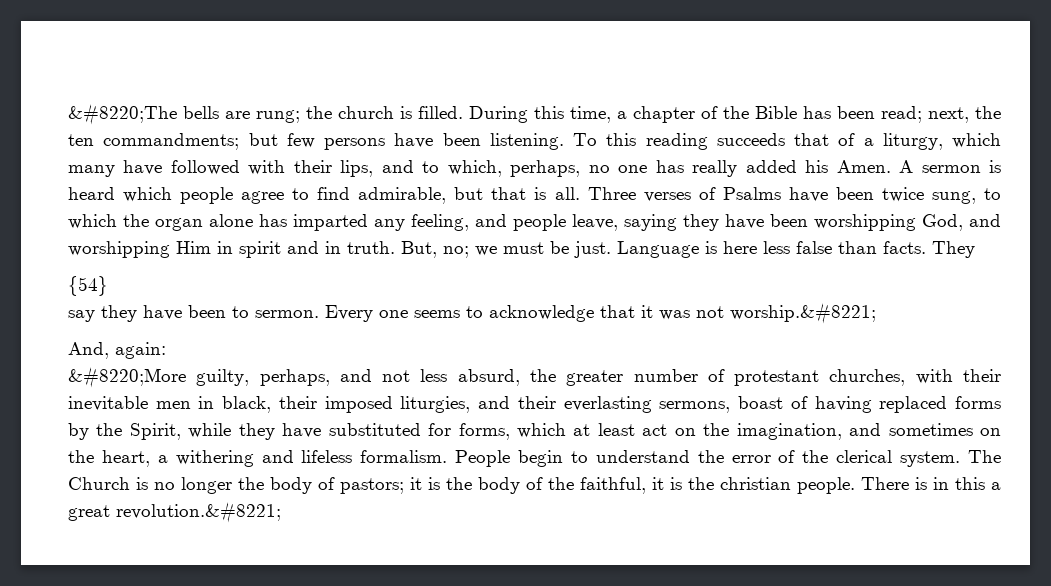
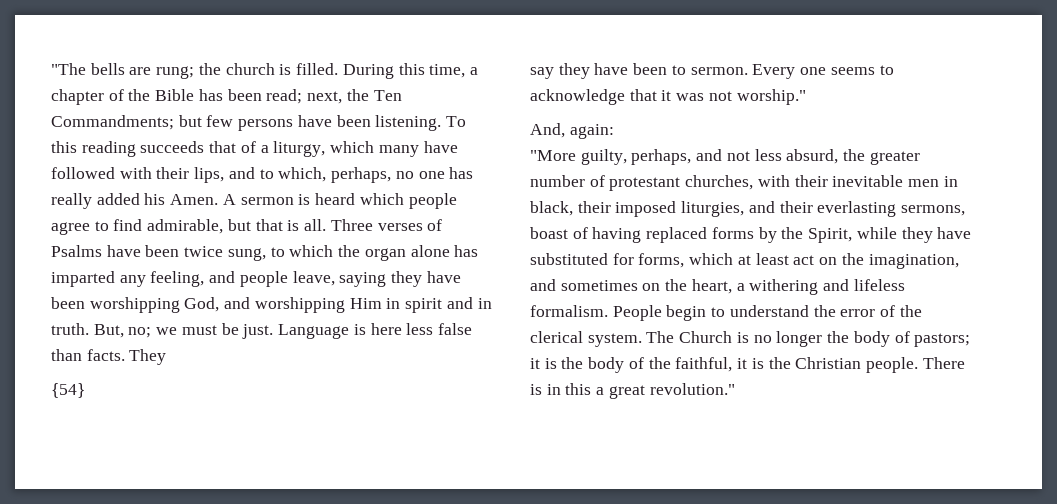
- &#8220;The bells are rung; the church is filled.
+ "The bells are rung; the church is filled.
- During this time, a chapter of the Bible has been read; next, the ten commandments; but few persons have been listening.
+ During this time, a chapter of the Bible has been read; next, the Ten Commandments; but few persons have been listening.
- Every one seems to acknowledge that it was not worship.&#8221;
+ Every one seems to acknowledge that it was not worship."
- &#8220;More guilty, perhaps, and not less absurd, the greater number of protestant churches, with their inevitable men in black, their imposed liturgies, and their everlasting sermons, boast of having replaced forms by the Spirit, while they have substituted for forms, which at least act on the imagination, and sometimes on the heart, a withering and lifeless formalism.
+ "More guilty, perhaps, and not less absurd, the greater number of protestant churches, with their inevitable men in black, their imposed liturgies, and their everlasting sermons, boast of having replaced forms by the Spirit, while they have substituted for forms, which at least act on the imagination, and sometimes on the heart, a withering and lifeless formalism.
- The Church is no longer the body of pastors; it is the body of the faithful, it is the christian people.
+ The Church is no longer the body of pastors; it is the body of the faithful, it is the Christian people.
- There is in this a great revolution.&#8221;
+ There is in this a great revolution."

